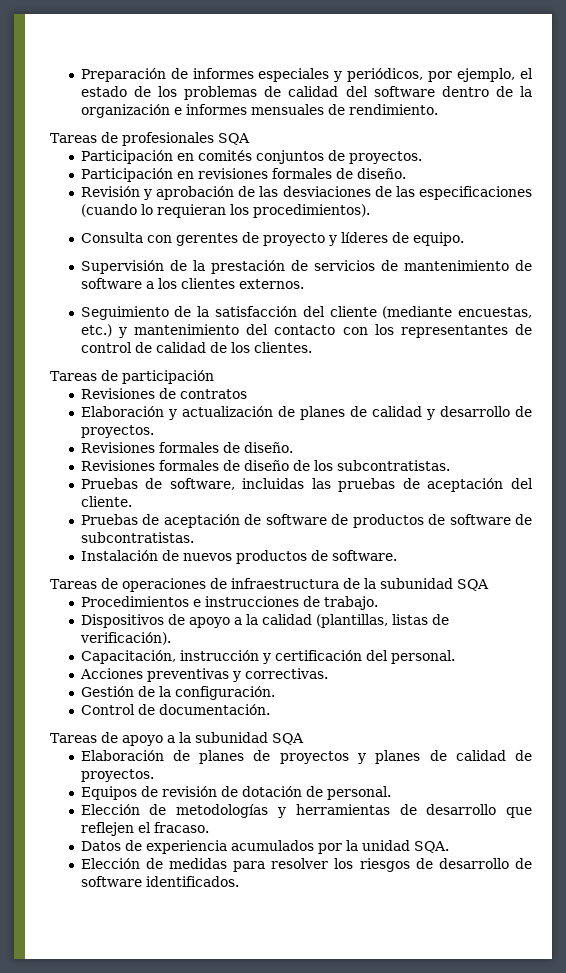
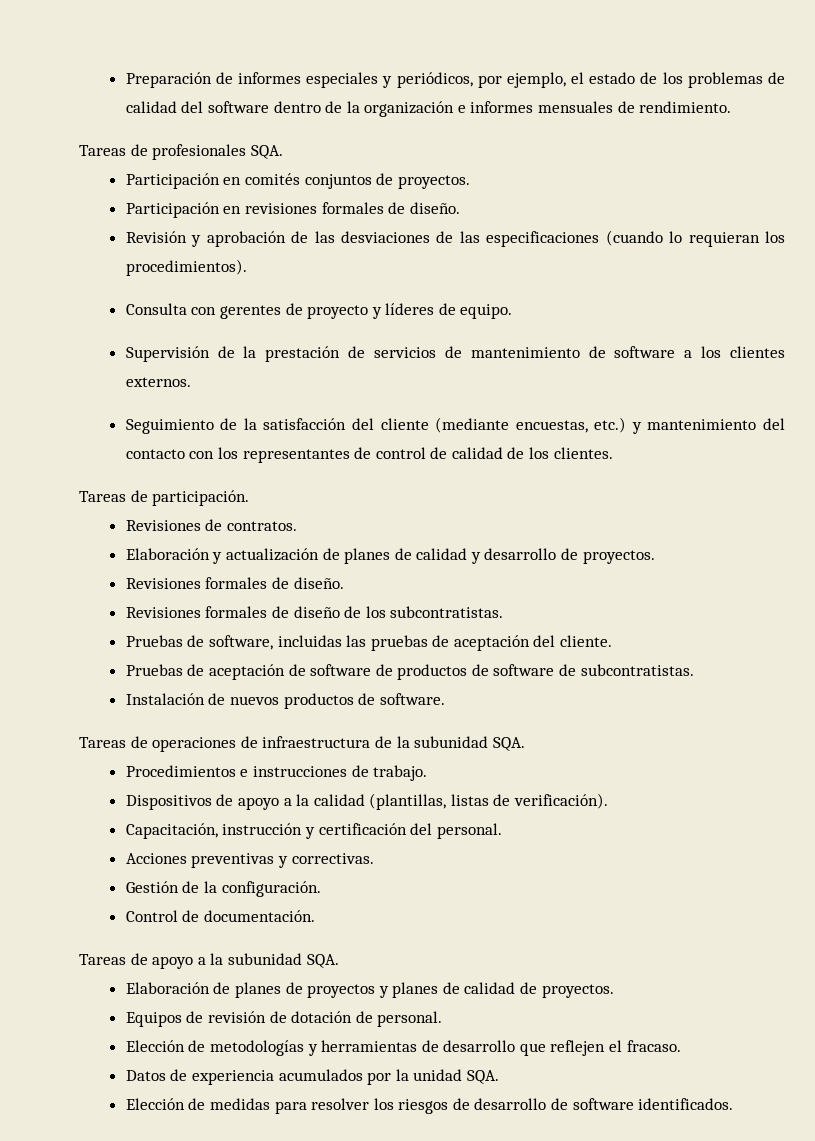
- Tareas de profesionales SQA
+ Tareas de profesionales SQA.
- Tareas de participación
+ Tareas de participación.
- Revisiones de contratos
+ Revisiones de contratos.
- Tareas de operaciones de infraestructura de la subunidad SQA
+ Tareas de operaciones de infraestructura de la subunidad SQA.
- Tareas de apoyo a la subunidad SQA
+ Tareas de apoyo a la subunidad SQA.

